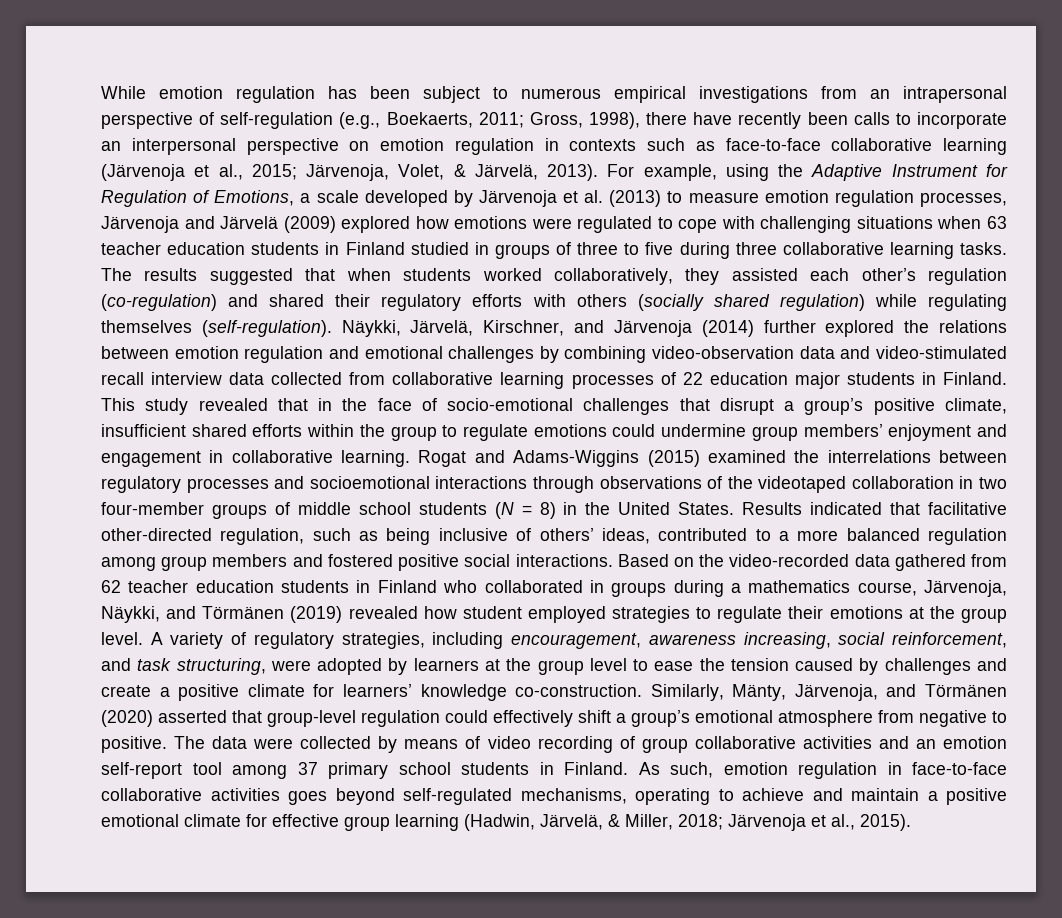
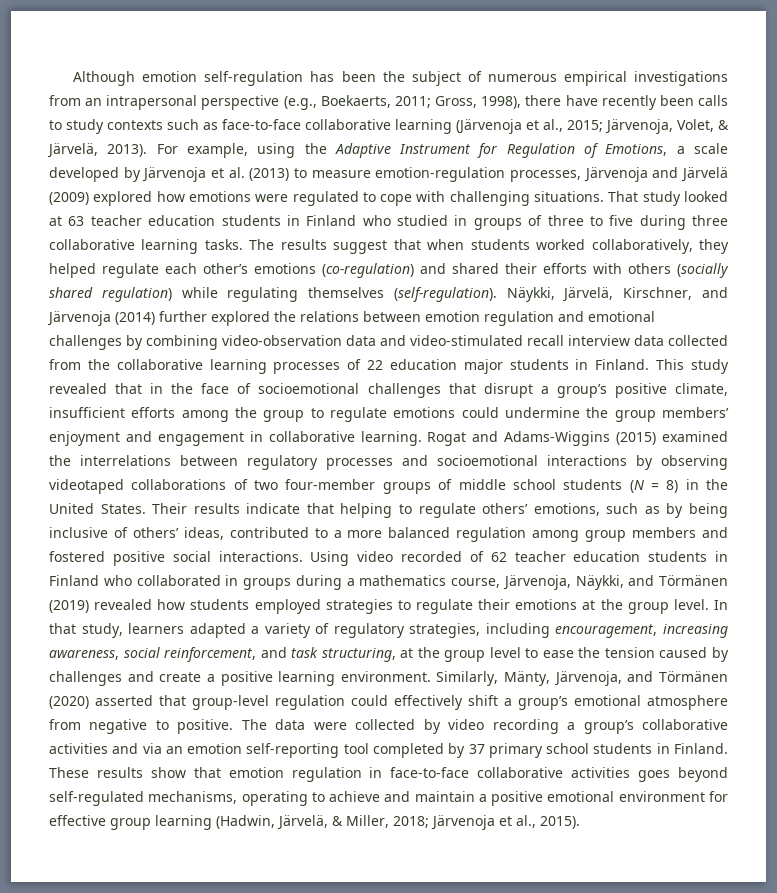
- While emotion regulation has been subject to numerous empirical investigations from an intrapersonal perspective of self-regulation (e.g., Boekaerts, 2011; Gross, 1998), there have recently been calls to incorporate an interpersonal perspective on emotion regulation in contexts such as face-to-face collaborative learning (Järvenoja et al., 2015; Järvenoja, Volet, & Järvelä, 2013).
+ Although emotion self-regulation has been the subject of numerous empirical investigations from an intrapersonal perspective (e.g., Boekaerts, 2011; Gross, 1998), there have recently been calls to study contexts such as face-to-face collaborative learning (Järvenoja et al., 2015; Järvenoja, Volet, & Järvelä, 2013).
- For example, using the Adaptive Instrument for Regulation of Emotions, a scale developed by Järvenoja et al. (2013) to measure emotion regulation processes, Järvenoja and Järvelä (2009) explored how emotions were regulated to cope with challenging situations when 63 teacher education students in Finland studied in groups of three to five during three collaborative learning tasks.
+ For example, using the Adaptive Instrument for Regulation of Emotions, a scale developed by Järvenoja et al. (2013) to measure emotion-regulation processes, Järvenoja and Järvelä (2009) explored how emotions were regulated to cope with challenging situations. That study looked at 63 teacher education students in Finland who studied in groups of three to five during three collaborative learning tasks.
- The results suggested that when students worked collaboratively, they assisted each other’s regulation (co-regulation) and shared their regulatory efforts with others (socially shared regulation) while regulating themselves (self-regulation).
+ The results suggest that when students worked collaboratively, they helped regulate each other’s emotions (co-regulation) and shared their efforts with others (socially shared regulation) while regulating themselves (self-regulation).
- Näykki, Järvelä, Kirschner, and Järvenoja (2014) further explored the relations between emotion regulation and emotional challenges by combining video-observation data and video-stimulated recall interview data collected from collaborative learning processes of 22 education major students in Finland.
+ Näykki, Järvelä, Kirschner, and Järvenoja (2014) further explored the relations between emotion regulation and emotional challenges by combining video-observation data and video-stimulated recall interview data collected from the collaborative learning processes of 22 education major students in Finland.
- This study revealed that in the face of socio-emotional challenges that disrupt a group’s positive climate, insufficient shared efforts within the group to regulate emotions could undermine group members’ enjoyment and engagement in collaborative learning.
+ This study revealed that in the face of socioemotional challenges that disrupt a group’s positive climate, insufficient efforts among the group to regulate emotions could undermine the group members’ enjoyment and engagement in collaborative learning.
- Rogat and Adams-Wiggins (2015) examined the interrelations between regulatory processes and socioemotional interactions through observations of the videotaped collaboration in two four-member groups of middle school students (N = 8) in the United States.
+ Rogat and Adams-Wiggins (2015) examined the interrelations between regulatory processes and socioemotional interactions by observing videotaped collaborations of two four-member groups of middle school students (N = 8) in the United States.
- Results indicated that facilitative other-directed regulation, such as being inclusive of others’ ideas, contributed to a more balanced regulation among group members and fostered positive social interactions.
+ Their results indicate that helping to regulate others’ emotions, such as by being inclusive of others’ ideas, contributed to a more balanced regulation among group members and fostered positive social interactions.
- Based on the video-recorded data gathered from 62 teacher education students in Finland who collaborated in groups during a mathematics course, Järvenoja, Näykki, and Törmänen (2019) revealed how student employed strategies to regulate their emotions at the group level.
+ Using video recorded of 62 teacher education students in Finland who collaborated in groups during a mathematics course, Järvenoja, Näykki, and Törmänen (2019) revealed how students employed strategies to regulate their emotions at the group level.
- A variety of regulatory strategies, including encouragement, awareness increasing, social reinforcement, and task structuring, were adopted by learners at the group level to ease the tension caused by challenges and create a positive climate for learners’ knowledge co-construction.
+ In that study, learners adapted a variety of regulatory strategies, including encouragement, increasing awareness, social reinforcement, and task structuring, at the group level to ease the tension caused by challenges and create a positive learning environment.
- The data were collected by means of video recording of group collaborative activities and an emotion self-report tool among 37 primary school students in Finland.
+ The data were collected by video recording a group’s collaborative activities and via an emotion self-reporting tool completed by 37 primary school students in Finland.
- As such, emotion regulation in face-to-face collaborative activities goes beyond self-regulated mechanisms, operating to achieve and maintain a positive emotional climate for effective group learning (Hadwin, Järvelä, & Miller, 2018; Järvenoja et al., 2015).
+ These results show that emotion regulation in face-to-face collaborative activities goes beyond self-regulated mechanisms, operating to achieve and maintain a positive emotional environment for effective group learning (Hadwin, Järvelä, & Miller, 2018; Järvenoja et al., 2015).

